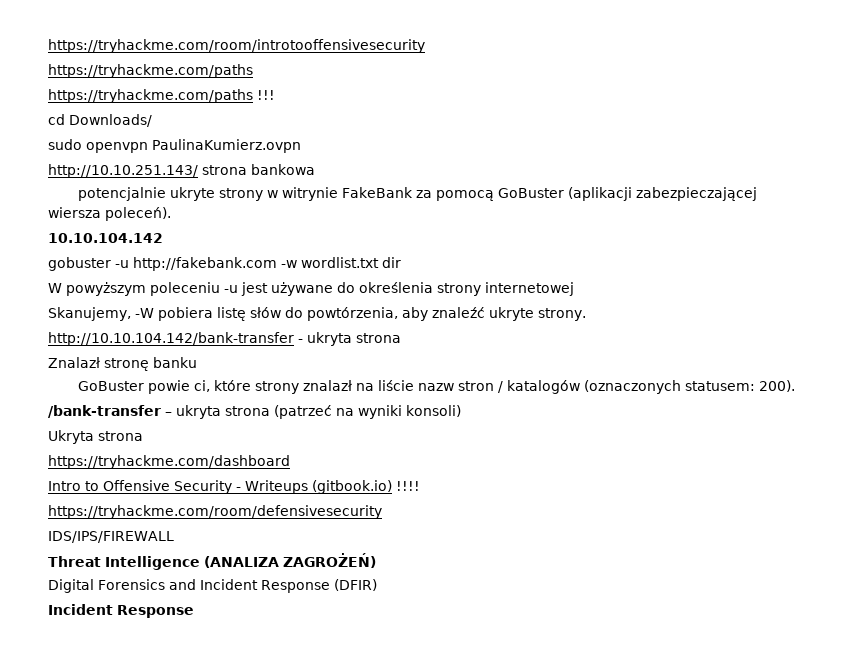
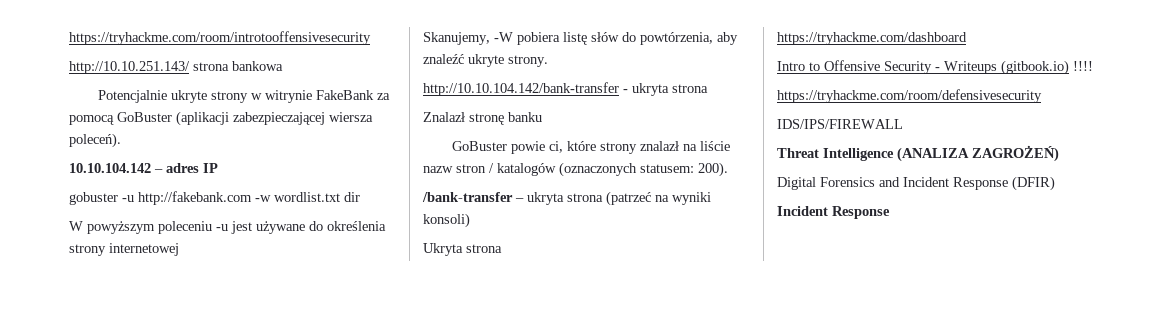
  https://tryhackme.com/room/introtooffensivesecurity
- https://tryhackme.com/paths
- https://tryhackme.com/paths !!!
- cd Downloads/
- sudo openvpn PaulinaKumierz.ovpn
- potencjalnie ukryte strony w witrynie FakeBank za pomocą GoBuster (aplikacji zabezpieczającej wiersza poleceń).
+ Potencjalnie ukryte strony w witrynie FakeBank za pomocą GoBuster (aplikacji zabezpieczającej wiersza poleceń).
- 10.10.104.142
+ 10.10.104.142 – adres IP

